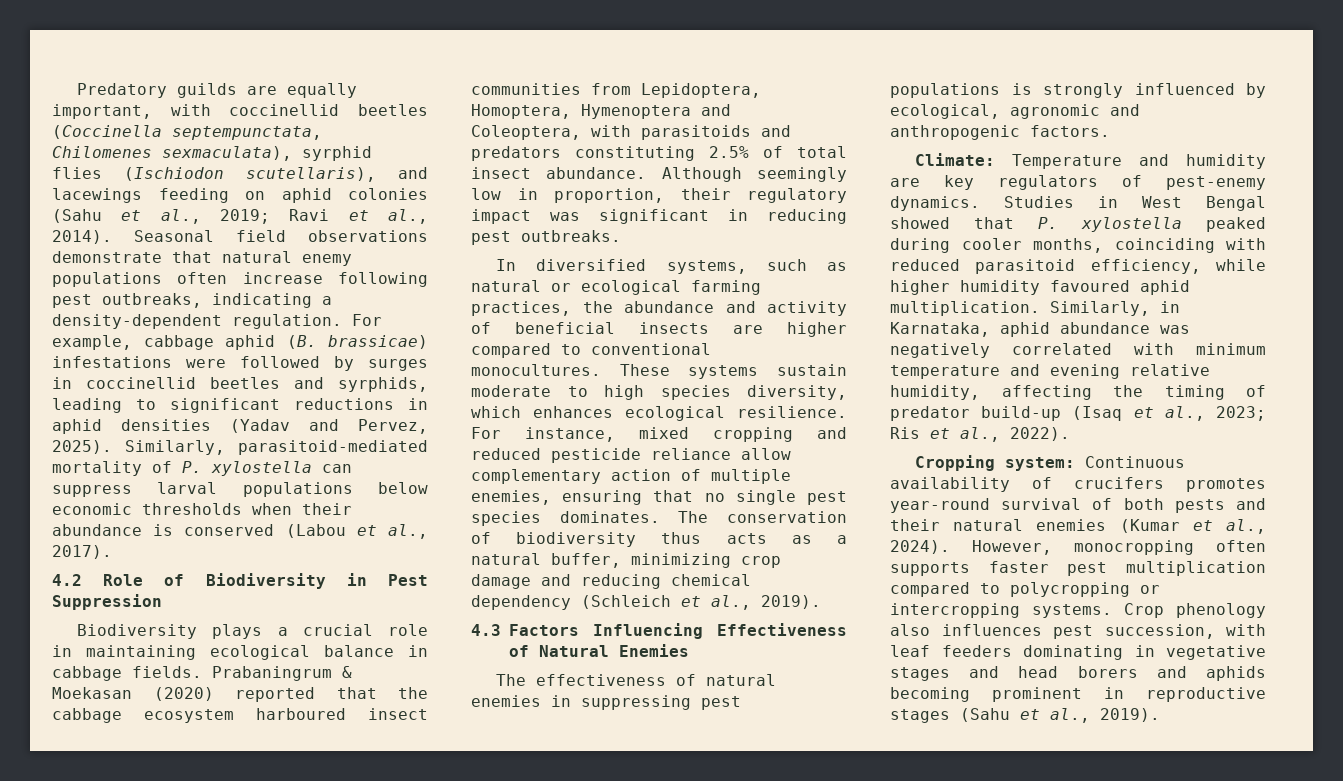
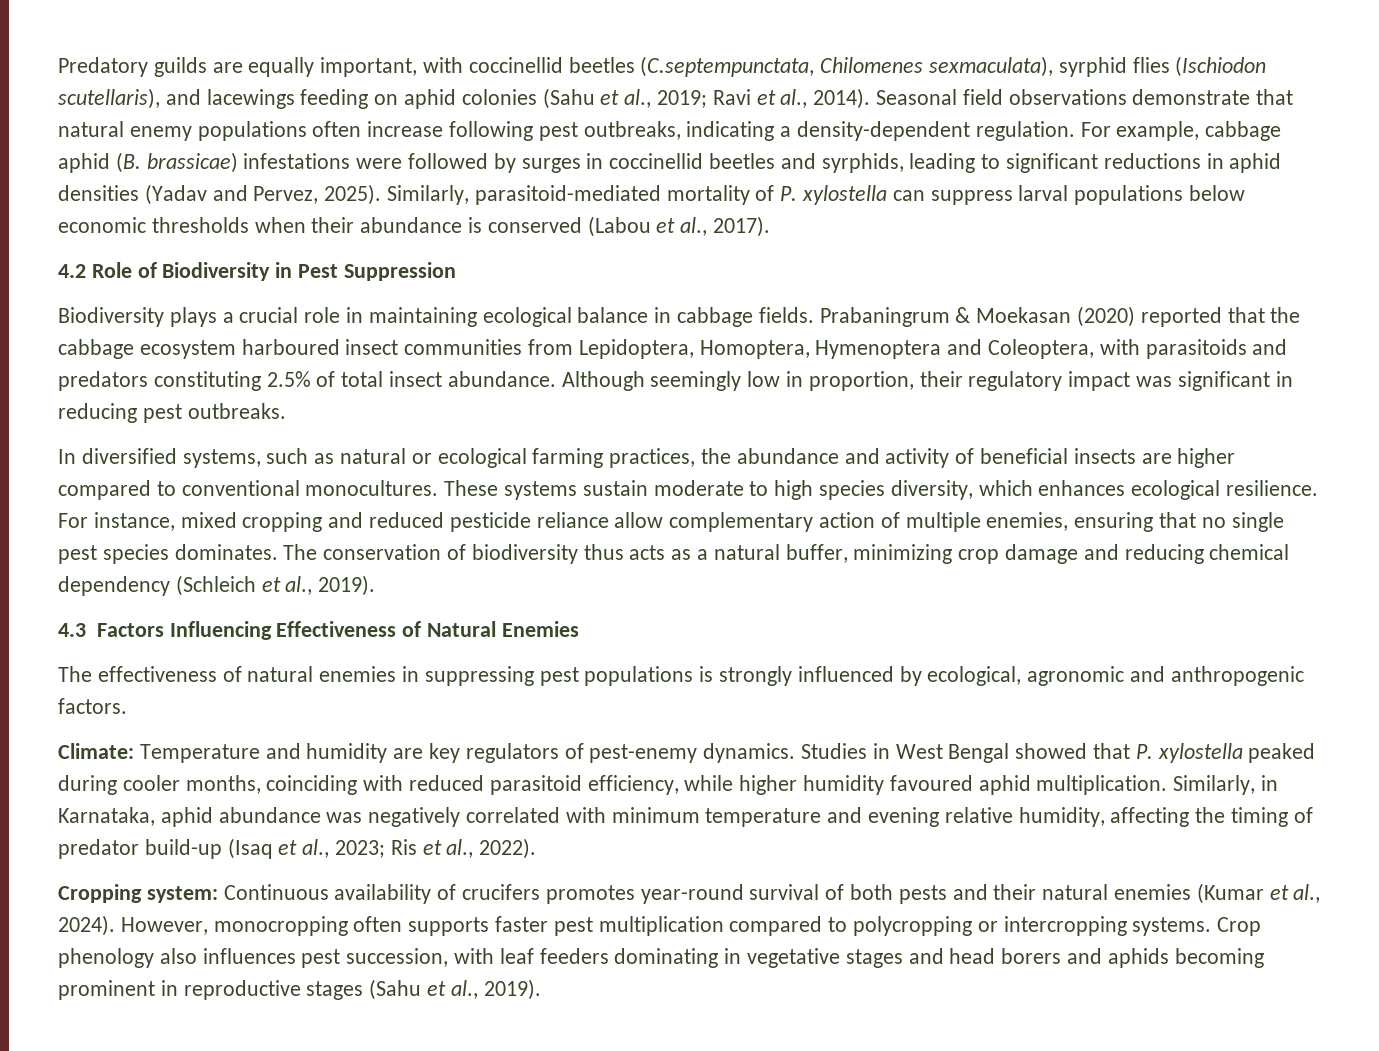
- Predatory guilds are equally important, with coccinellid beetles (Coccinella septempunctata, Chilomenes sexmaculata), syrphid flies (Ischiodon scutellaris), and lacewings feeding on aphid colonies (Sahu et al., 2019; Ravi et al., 2014).
+ Predatory guilds are equally important, with coccinellid beetles (C.septempunctata, Chilomenes sexmaculata), syrphid flies (Ischiodon scutellaris), and lacewings feeding on aphid colonies (Sahu et al., 2019; Ravi et al., 2014).

